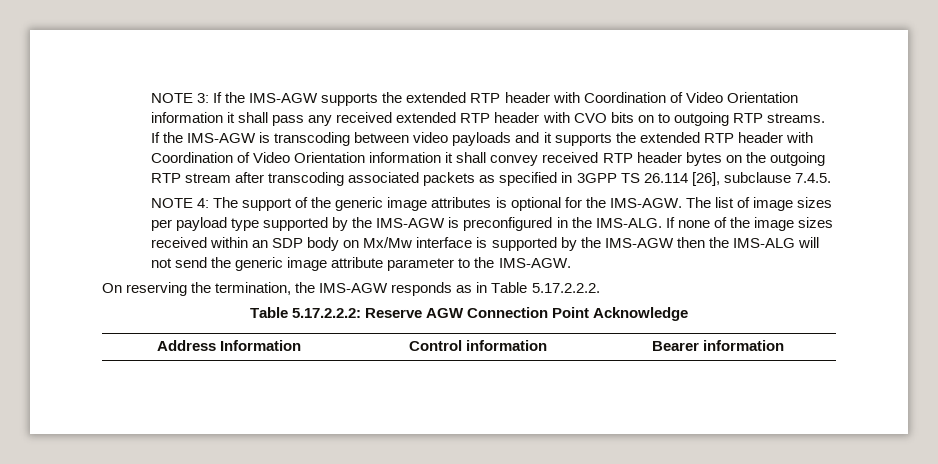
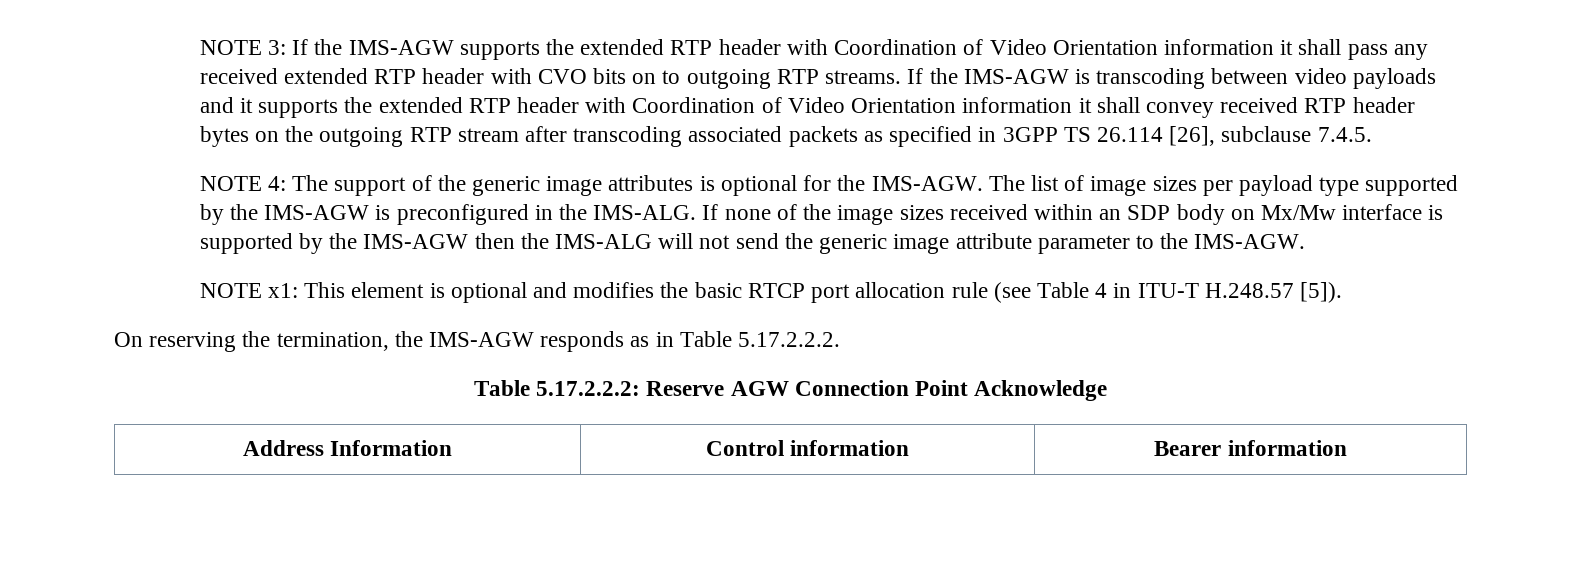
+ NOTE x1: This element is optional and modifies the basic RTCP port allocation rule (see Table 4 in ITU-T H.248.57 [5]).

